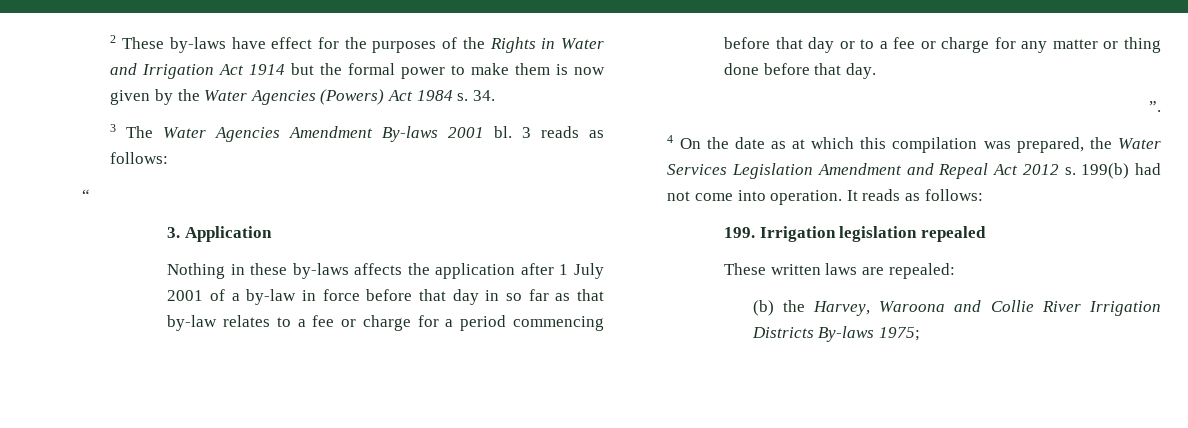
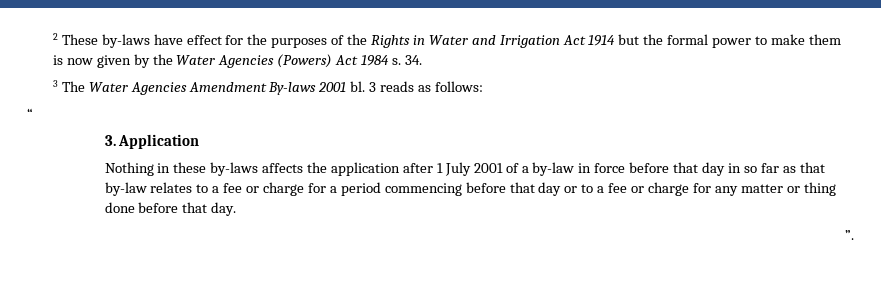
- 4 On the date as at which this compilation was prepared, the Water Services Legislation Amendment and Repeal Act 2012 s. 199(b) had not come into operation. It reads as follows:
- 199. Irrigation legislation repealed
- These written laws are repealed:
- (b) the Harvey, Waroona and Collie River Irrigation Districts By-laws 1975;

